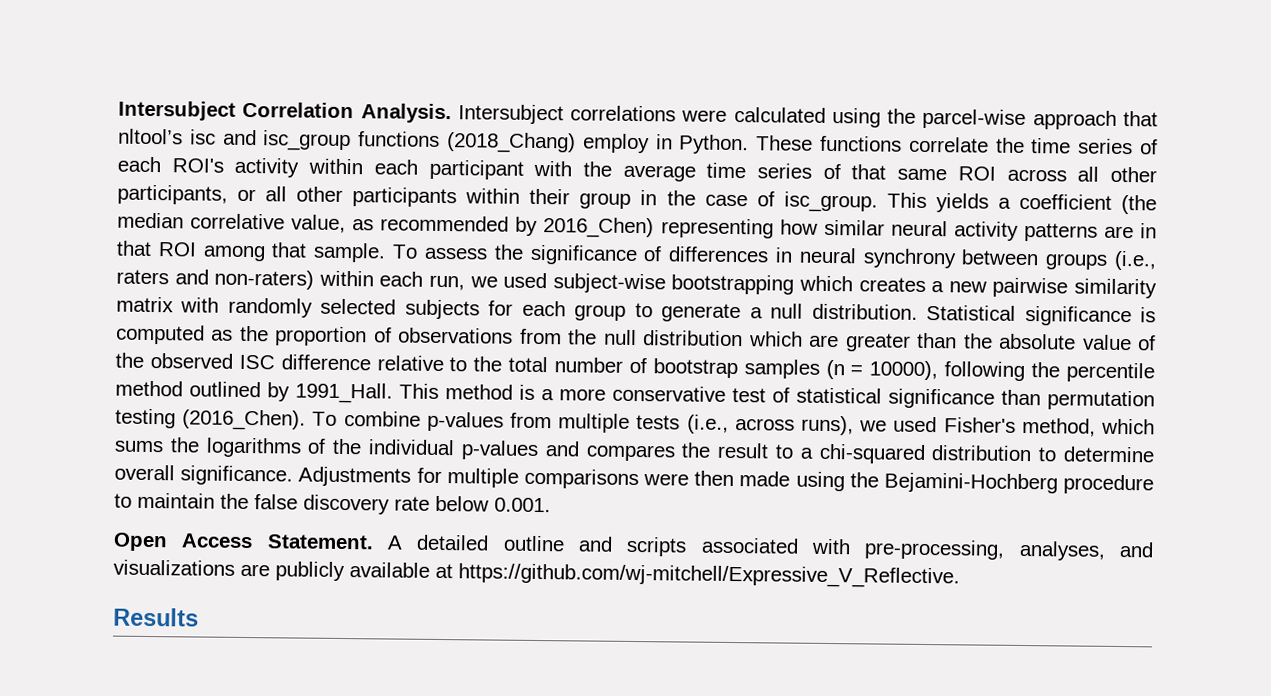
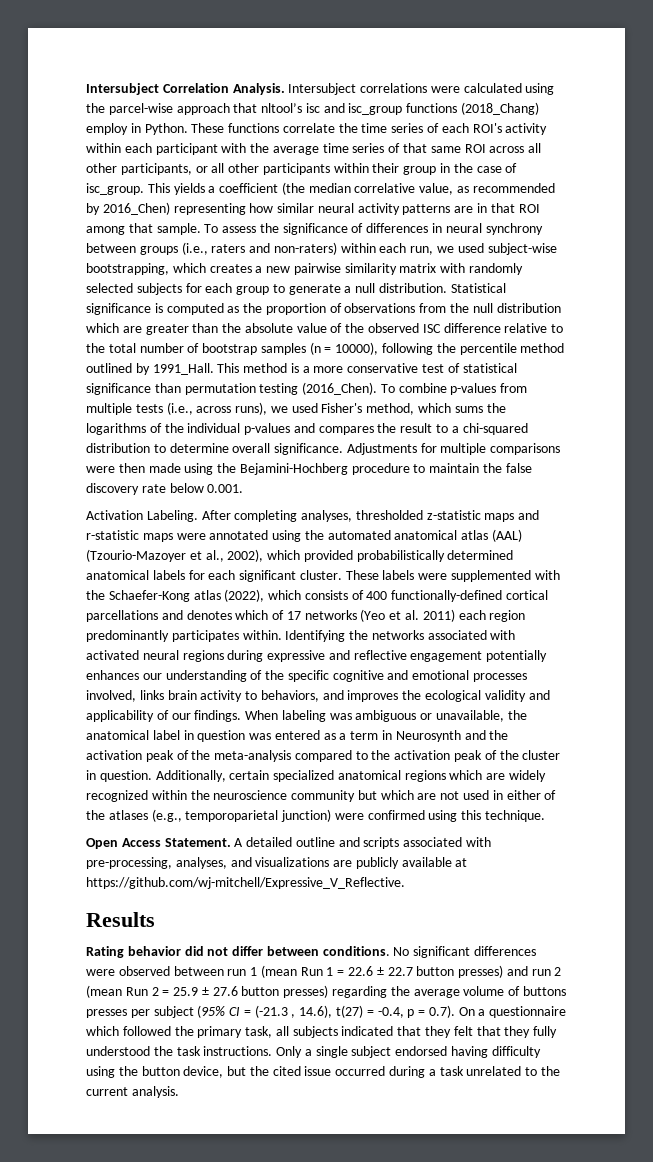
- To assess the significance of differences in neural synchrony between groups (i.e., raters and non-raters) within each run, we used subject-wise bootstrapping which creates a new pairwise similarity matrix with randomly selected subjects for each group to generate a null distribution.
+ To assess the significance of differences in neural synchrony between groups (i.e., raters and non-raters) within each run, we used subject-wise bootstrapping, which creates a new pairwise similarity matrix with randomly selected subjects for each group to generate a null distribution.
+ Activation Labeling. After completing analyses, thresholded z-statistic maps and r-statistic maps were annotated using the automated anatomical atlas (AAL) (Tzourio-Mazoyer et al., 2002), which provided probabilistically determined anatomical labels for each significant cluster. These labels were supplemented with the Schaefer-Kong atlas (2022), which consists of 400 functionally-defined cortical parcellations and denotes which of 17 networks (Yeo et al. 2011) each region predominantly participates within. Identifying the networks associated with activated neural regions during expressive and reflective engagement potentially enhances our understanding of the specific cognitive and emotional processes involved, links brain activity to behaviors, and improves the ecological validity and applicability of our findings. When labeling was ambiguous or unavailable, the anatomical label in question was entered as a term in Neurosynth and the activation peak of the meta-analysis compared to the activation peak of the cluster in question. Additionally, certain specialized anatomical regions which are widely recognized within the neuroscience community but which are not used in either of the atlases (e.g., temporoparietal junction) were confirmed using this technique.
+ Rating behavior did not differ between conditions. No significant differences were observed between run 1 (mean Run 1 = 22.6 ± 22.7 button presses) and run 2 (mean Run 2 = 25.9 ± 27.6 button presses) regarding the average volume of buttons presses per subject (95% CI = (-21.3 , 14.6), t(27) = -0.4, p = 0.7). On a questionnaire which followed the primary task, all subjects indicated that they felt that they fully understood the task instructions. Only a single subject endorsed having difficulty using the button device, but the cited issue occurred during a task unrelated to the current analysis.

